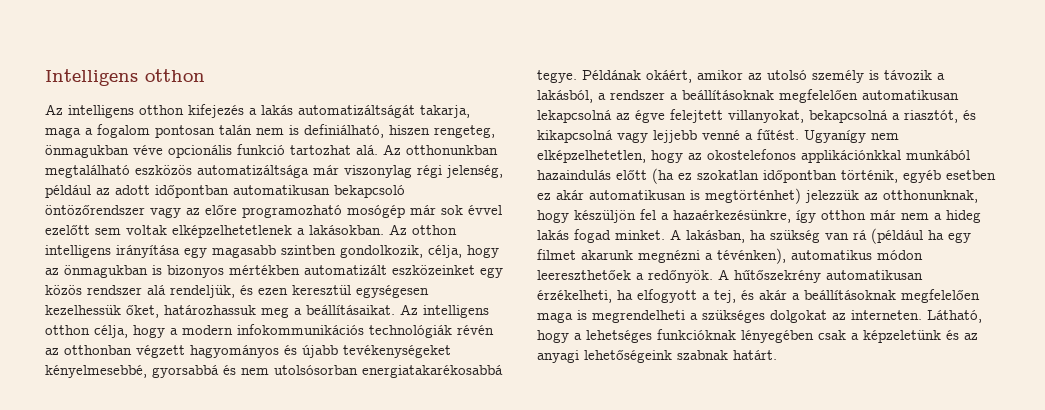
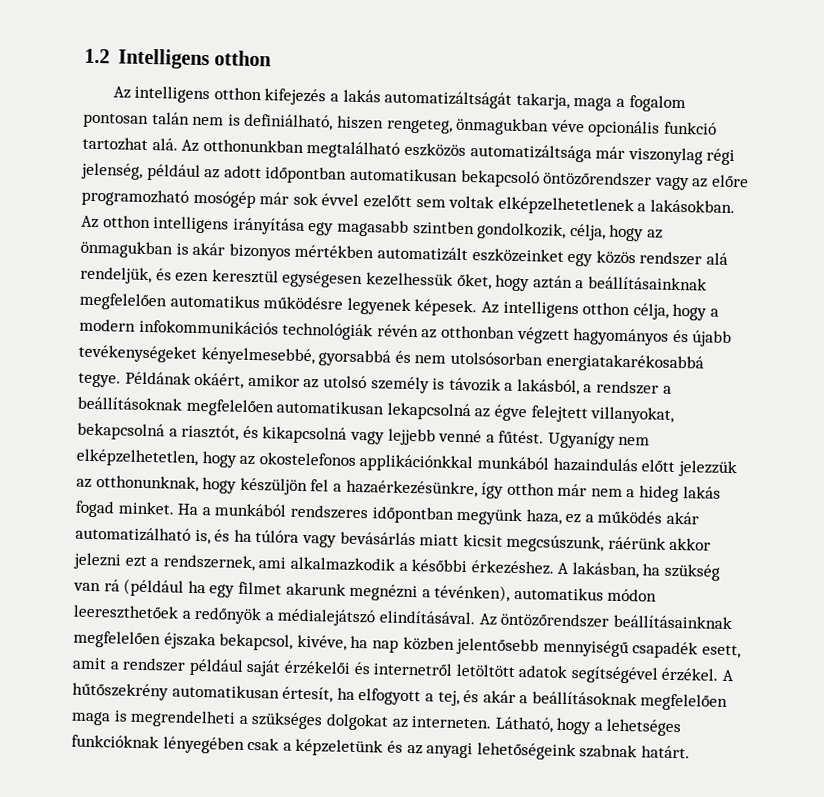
- Intelligens otthon
+ 1.2 Intelligens otthon
- Az otthon intelligens irányítása egy magasabb szintben gondolkozik, célja, hogy az önmagukban is bizonyos mértékben automatizált eszközeinket egy közös rendszer alá rendeljük, és ezen keresztül egységesen kezelhessük őket, határozhassuk meg a beállításaikat.
+ Az otthon intelligens irányítása egy magasabb szintben gondolkozik, célja, hogy az önmagukban is akár bizonyos mértékben automatizált eszközeinket egy közös rendszer alá rendeljük, és ezen keresztül egységesen kezelhessük őket, hogy aztán a beállításainknak megfelelően automatikus működésre legyenek képesek.
- Ugyanígy nem elképzelhetetlen, hogy az okostelefonos applikációnkkal munkából hazaindulás előtt (ha ez szokatlan időpontban történik, egyéb esetben ez akár automatikusan is megtörténhet) jelezzük az otthonunknak, hogy készüljön fel a hazaérkezésünkre, így otthon már nem a hideg lakás fogad minket.
+ Ugyanígy nem elképzelhetetlen, hogy az okostelefonos applikációnkkal munkából hazaindulás előtt jelezzük az otthonunknak, hogy készüljön fel a hazaérkezésünkre, így otthon már nem a hideg lakás fogad minket.
+ Ha a munkából rendszeres időpontban megyünk haza, ez a működés akár automatizálható is, és ha túlóra vagy bevásárlás miatt kicsit megcsúszunk, ráérünk akkor jelezni ezt a rendszernek, ami alkalmazkodik a későbbi érkezéshez.
- A lakásban, ha szükség van rá (például ha egy filmet akarunk megnézni a tévénken), automatikus módon leereszthetőek a redőnyök.
+ A lakásban, ha szükség van rá (például ha egy filmet akarunk megnézni a tévénken), automatikus módon leereszthetőek a redőnyök a médialejátszó elindításával. Az öntözőrendszer beállításainknak megfelelően éjszaka bekapcsol, kivéve, ha nap közben jelentősebb mennyiségű csapadék esett, amit a rendszer például saját érzékelői és internetről letöltött adatok segítségével érzékel.
- A hűtőszekrény automatikusan érzékelheti, ha elfogyott a tej, és akár a beállításoknak megfelelően maga is megrendelheti a szükséges dolgokat az interneten.
+ A hűtőszekrény automatikusan értesít, ha elfogyott a tej, és akár a beállításoknak megfelelően maga is megrendelheti a szükséges dolgokat az interneten.

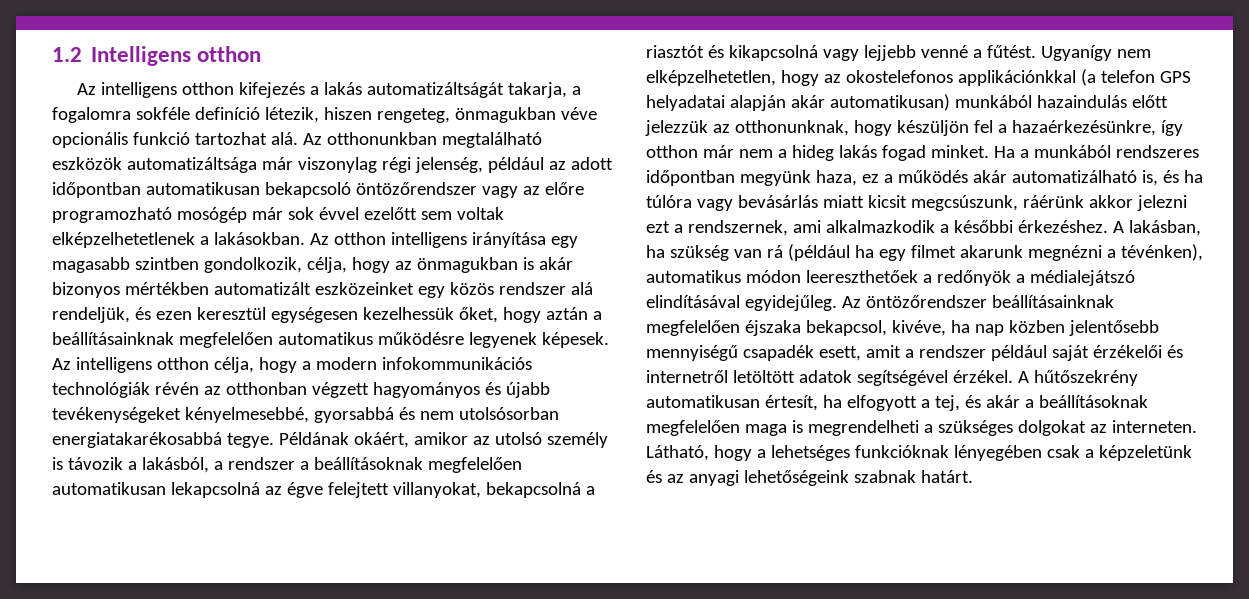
- Az intelligens otthon kifejezés a lakás automatizáltságát takarja, maga a fogalom pontosan talán nem is definiálható, hiszen rengeteg, önmagukban véve opcionális funkció tartozhat alá.
+ Az intelligens otthon kifejezés a lakás automatizáltságát takarja, a fogalomra sokféle definíció létezik, hiszen rengeteg, önmagukban véve opcionális funkció tartozhat alá.
- Az otthonunkban megtalálható eszközös automatizáltsága már viszonylag régi jelenség, például az adott időpontban automatikusan bekapcsoló öntözőrendszer vagy az előre programozható mosógép már sok évvel ezelőtt sem voltak elképzelhetetlenek a lakásokban.
+ Az otthonunkban megtalálható eszközök automatizáltsága már viszonylag régi jelenség, például az adott időpontban automatikusan bekapcsoló öntözőrendszer vagy az előre programozható mosógép már sok évvel ezelőtt sem voltak elképzelhetetlenek a lakásokban.
- Példának okáért, amikor az utolsó személy is távozik a lakásból, a rendszer a beállításoknak megfelelően automatikusan lekapcsolná az égve felejtett villanyokat, bekapcsolná a riasztót, és kikapcsolná vagy lejjebb venné a fűtést.
+ Példának okáért, amikor az utolsó személy is távozik a lakásból, a rendszer a beállításoknak megfelelően automatikusan lekapcsolná az égve felejtett villanyokat, bekapcsolná a riasztót és kikapcsolná vagy lejjebb venné a fűtést.
- Ugyanígy nem elképzelhetetlen, hogy az okostelefonos applikációnkkal munkából hazaindulás előtt jelezzük az otthonunknak, hogy készüljön fel a hazaérkezésünkre, így otthon már nem a hideg lakás fogad minket.
+ Ugyanígy nem elképzelhetetlen, hogy az okostelefonos applikációnkkal (a telefon GPS helyadatai alapján akár automatikusan) munkából hazaindulás előtt jelezzük az otthonunknak, hogy készüljön fel a hazaérkezésünkre, így otthon már nem a hideg lakás fogad minket.
- A lakásban, ha szükség van rá (például ha egy filmet akarunk megnézni a tévénken), automatikus módon leereszthetőek a redőnyök a médialejátszó elindításával.
+ A lakásban, ha szükség van rá (például ha egy filmet akarunk megnézni a tévénken), automatikus módon leereszthetőek a redőnyök a médialejátszó elindításával egyidejűleg.

